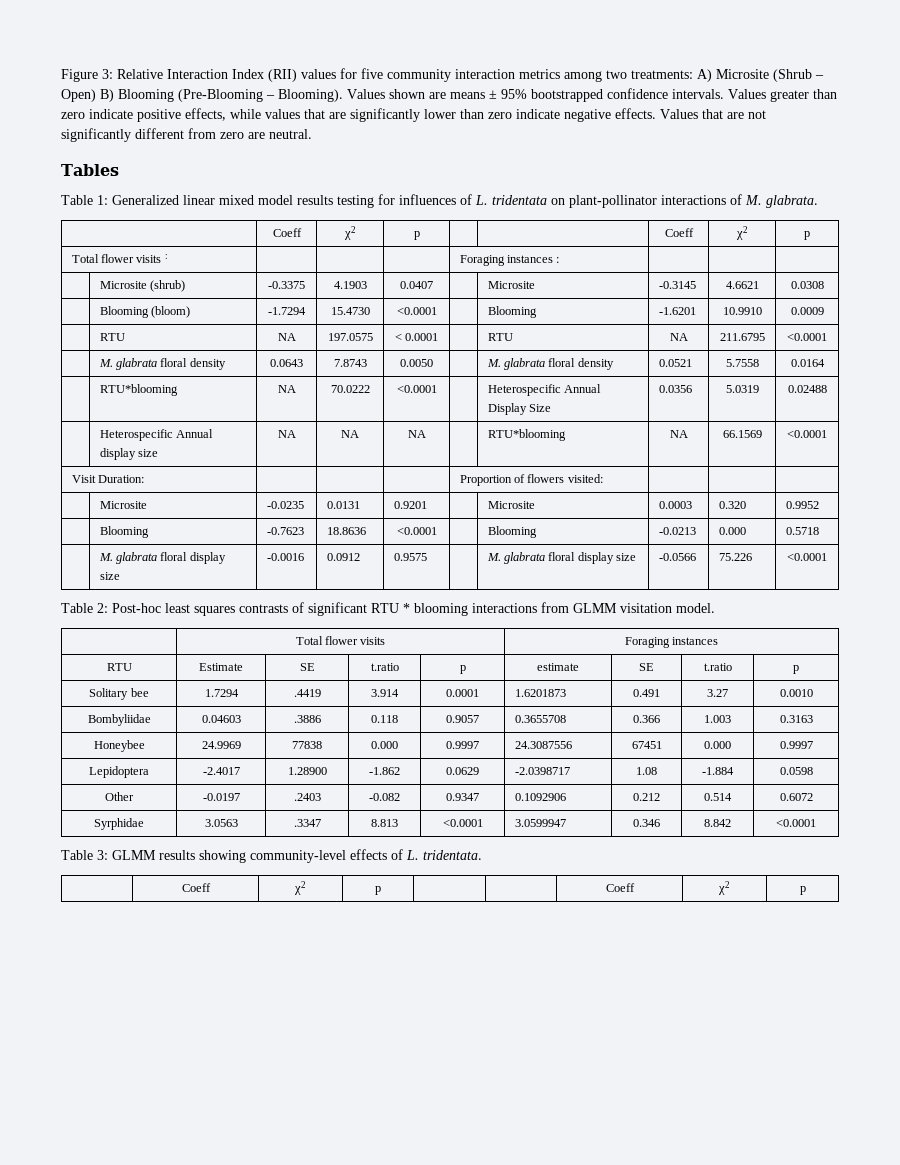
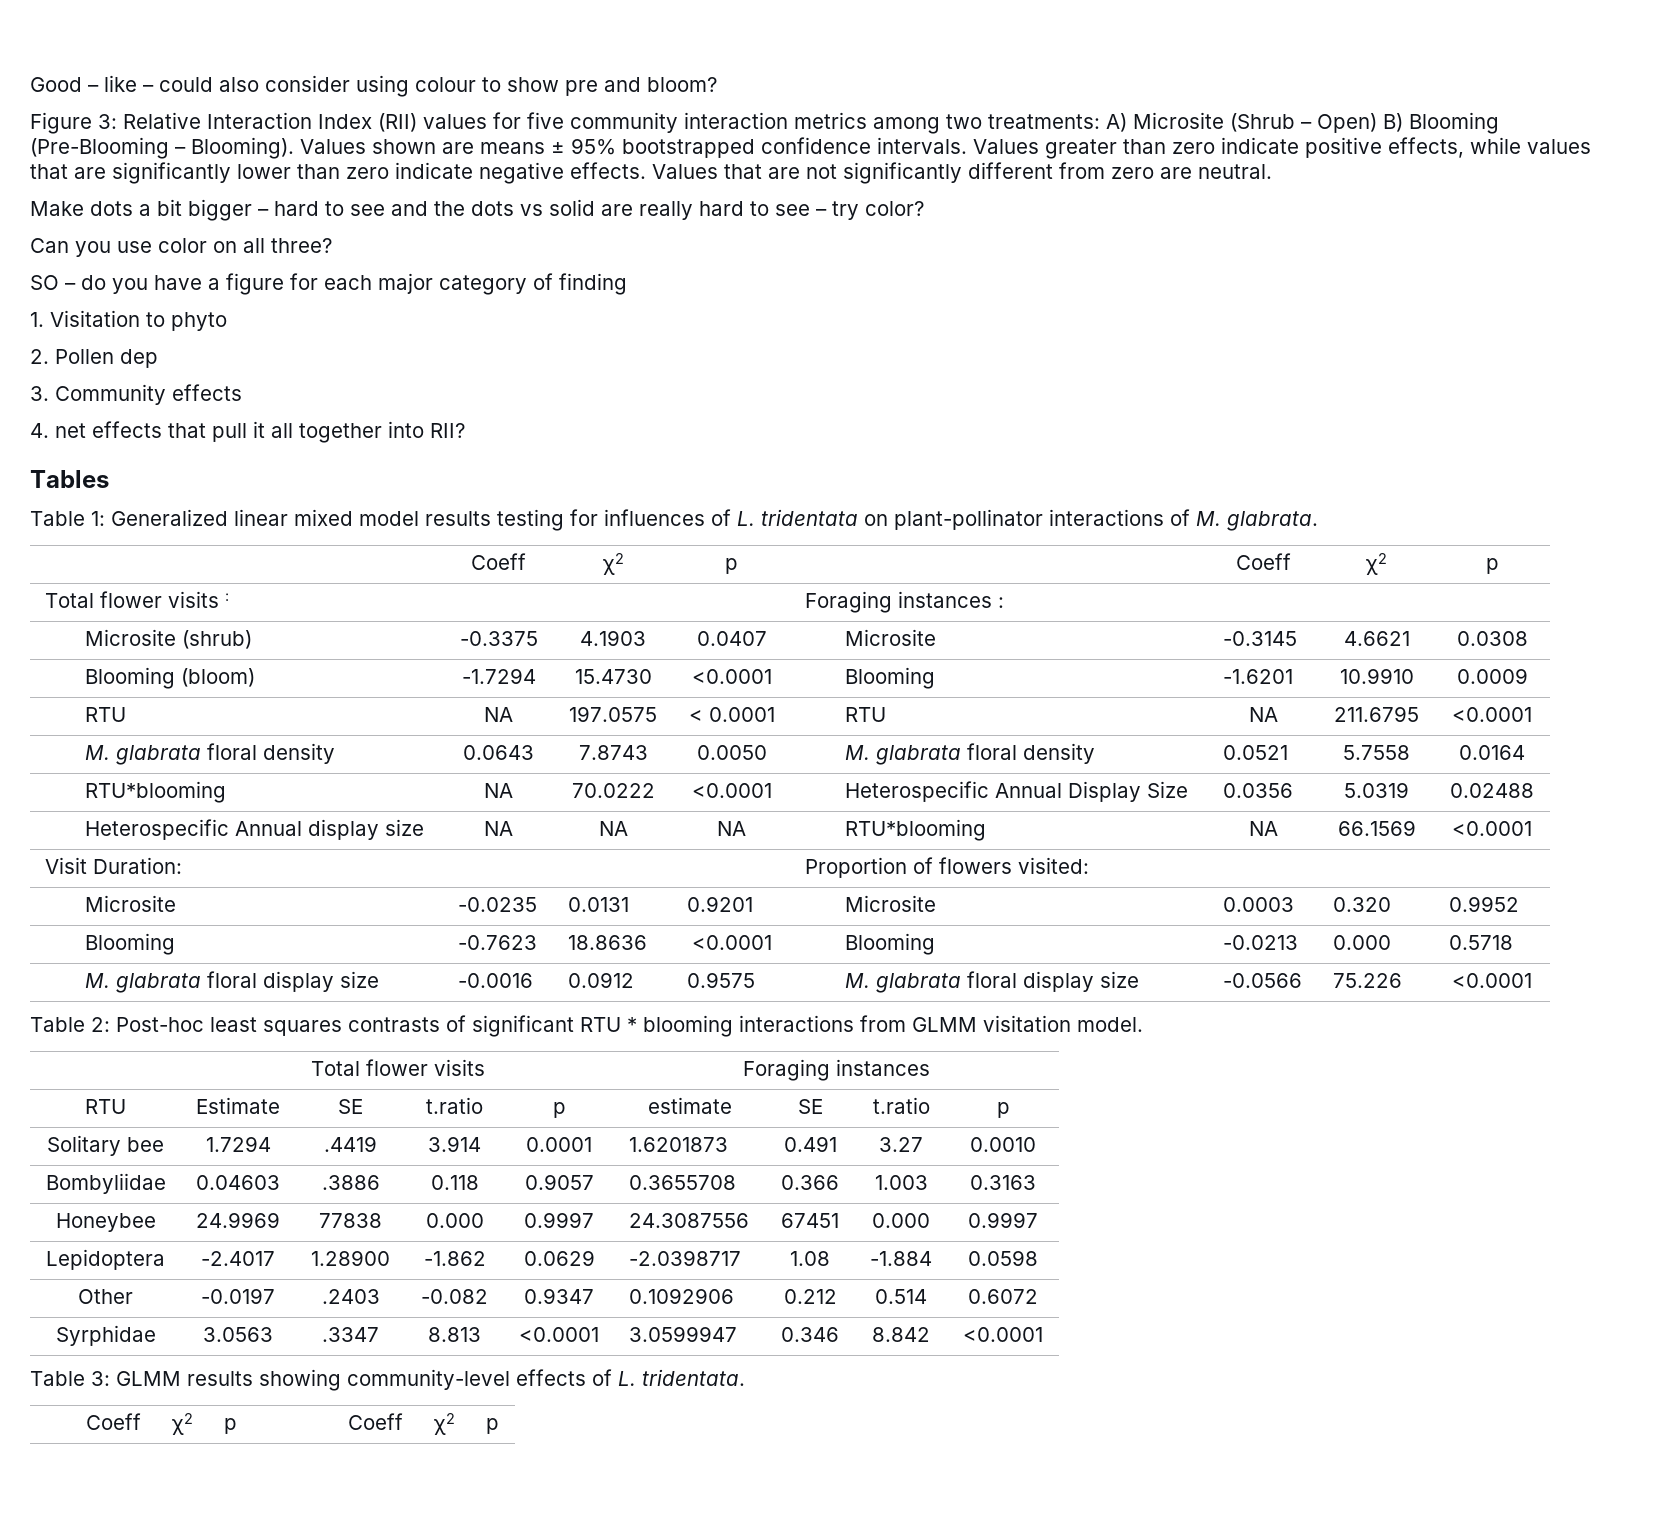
+ Good – like – could also consider using colour to show pre and bloom?
+ Make dots a bit bigger – hard to see and the dots vs solid are really hard to see – try color?
+ Can you use color on all three?
+ SO – do you have a figure for each major category of finding
+ 1. Visitation to phyto
+ 2. Pollen dep
+ 3. Community effects
+ 4. net effects that pull it all together into RII?

